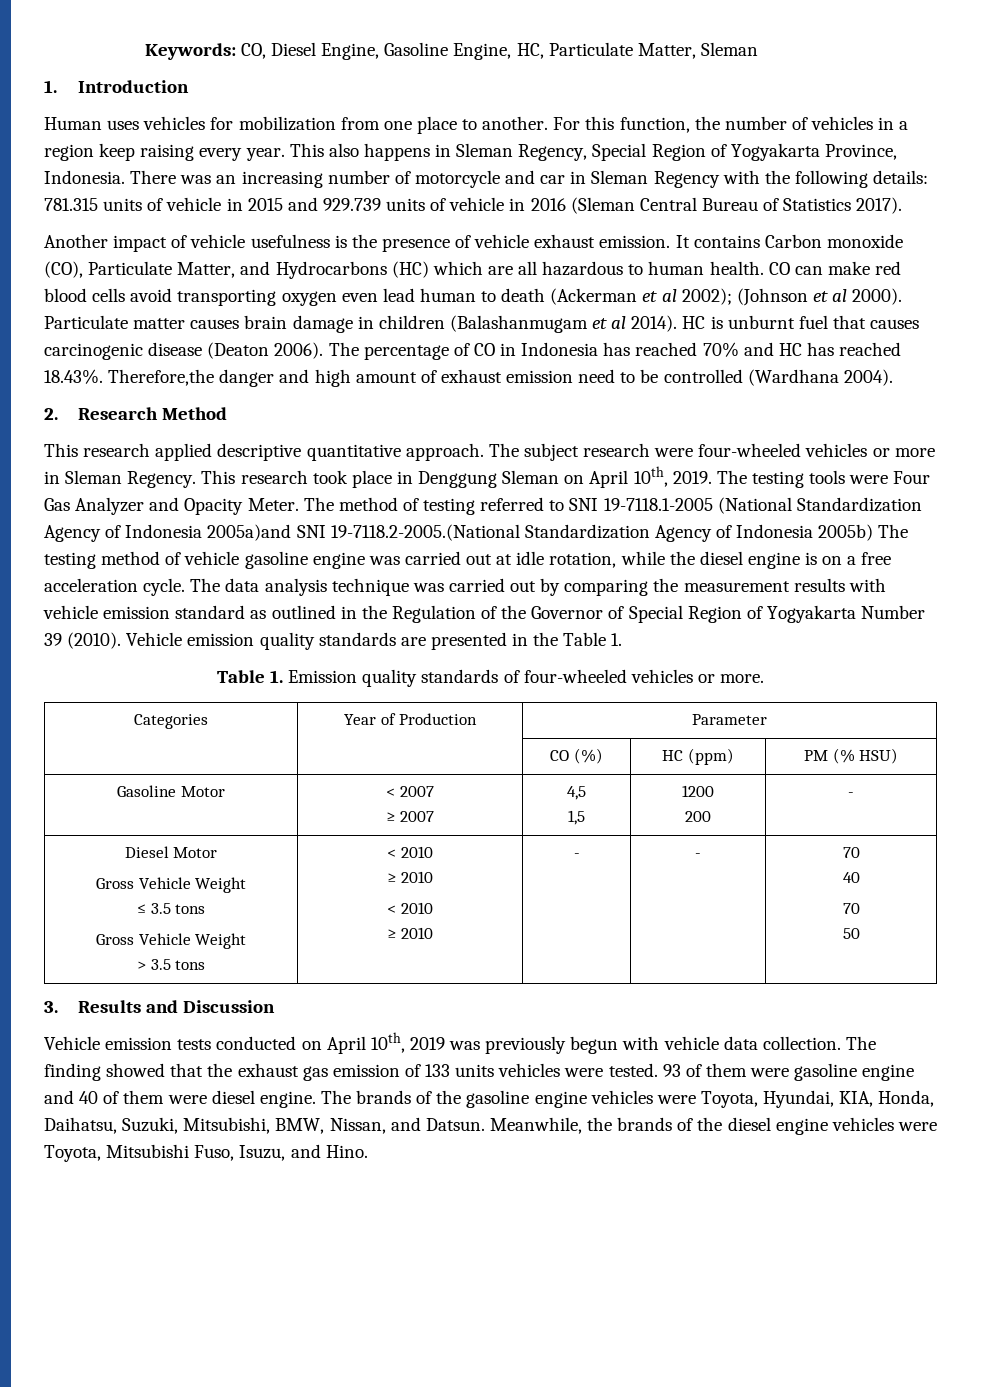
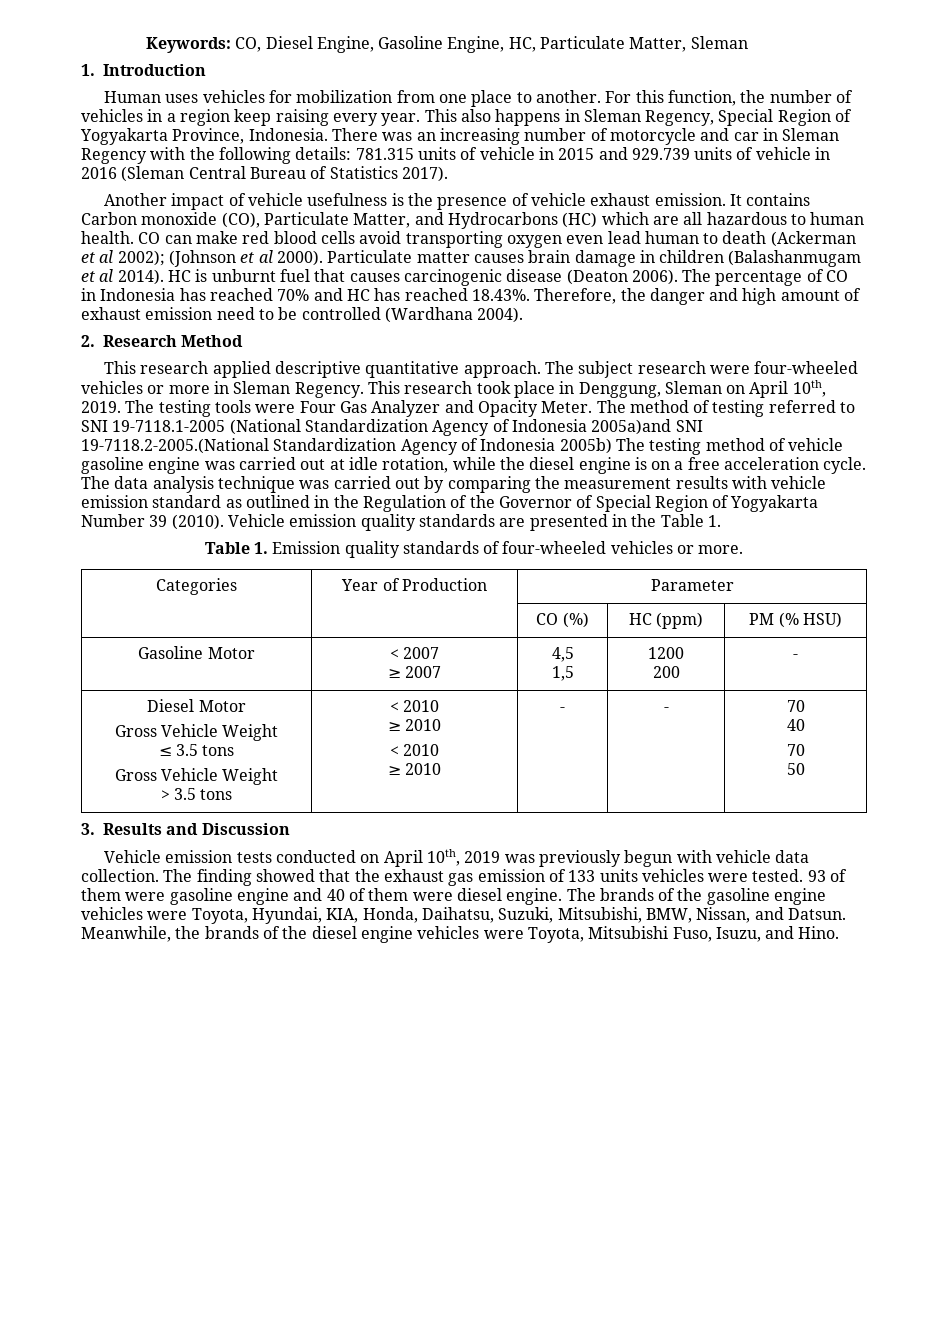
- The percentage of CO in Indonesia has reached 70% and HC has reached 18.43%. Therefore,the danger and high amount of exhaust emission need to be controlled (Wardhana 2004).
+ The percentage of CO in Indonesia has reached 70% and HC has reached 18.43%. Therefore, the danger and high amount of exhaust emission need to be controlled (Wardhana 2004).
- This research took place in Denggung Sleman on April 10th, 2019.
+ This research took place in Denggung, Sleman on April 10th, 2019.

